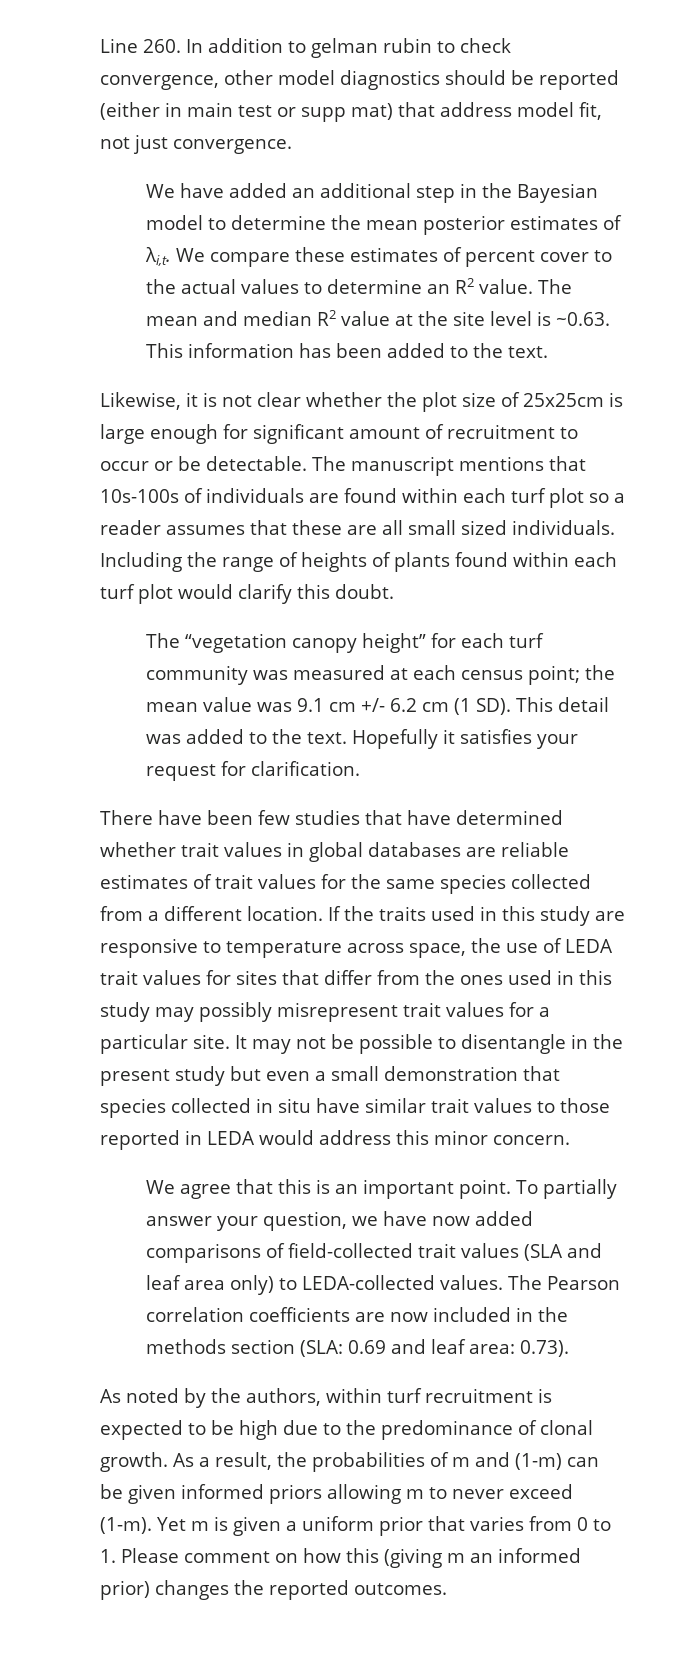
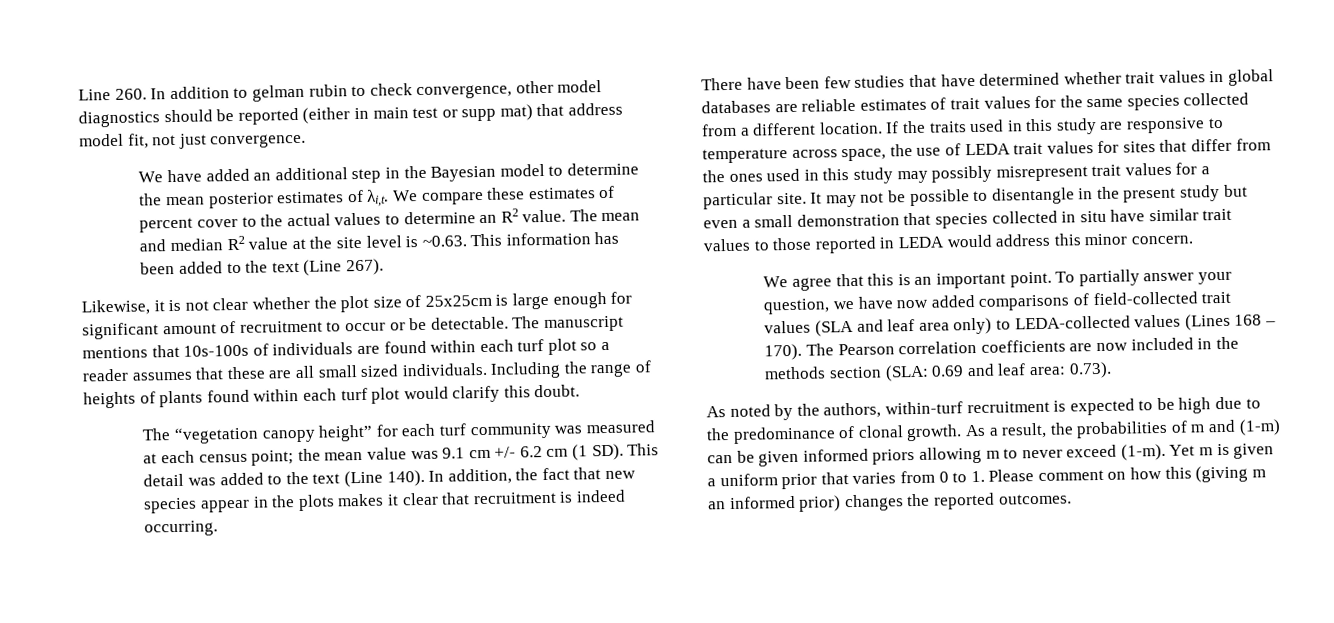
- The mean and median R2 value at the site level is ~0.63. This information has been added to the text.
+ The mean and median R2 value at the site level is ~0.63. This information has been added to the text (Line 267).
- The “vegetation canopy height” for each turf community was measured at each census point; the mean value was 9.1 cm +/- 6.2 cm (1 SD). This detail was added to the text. Hopefully it satisfies your request for clarification.
+ The “vegetation canopy height” for each turf community was measured at each census point; the mean value was 9.1 cm +/- 6.2 cm (1 SD). This detail was added to the text (Line 140). In addition, the fact that new species appear in the plots makes it clear that recruitment is indeed occurring.
- To partially answer your question, we have now added comparisons of field-collected trait values (SLA and leaf area only) to LEDA-collected values.
+ To partially answer your question, we have now added comparisons of field-collected trait values (SLA and leaf area only) to LEDA-collected values (Lines 168 – 170).
- As noted by the authors, within turf recruitment is expected to be high due to the predominance of clonal growth.
+ As noted by the authors, within-turf recruitment is expected to be high due to the predominance of clonal growth.

